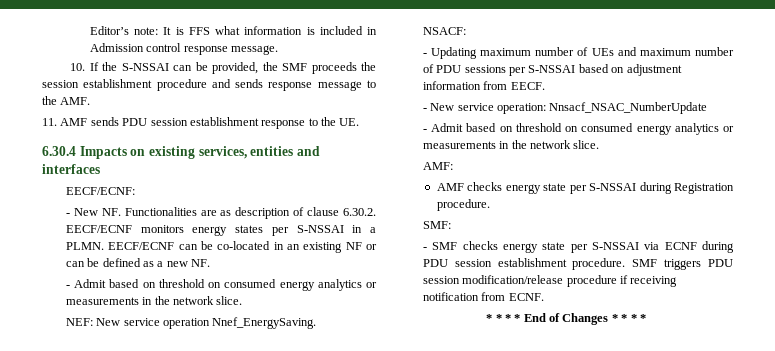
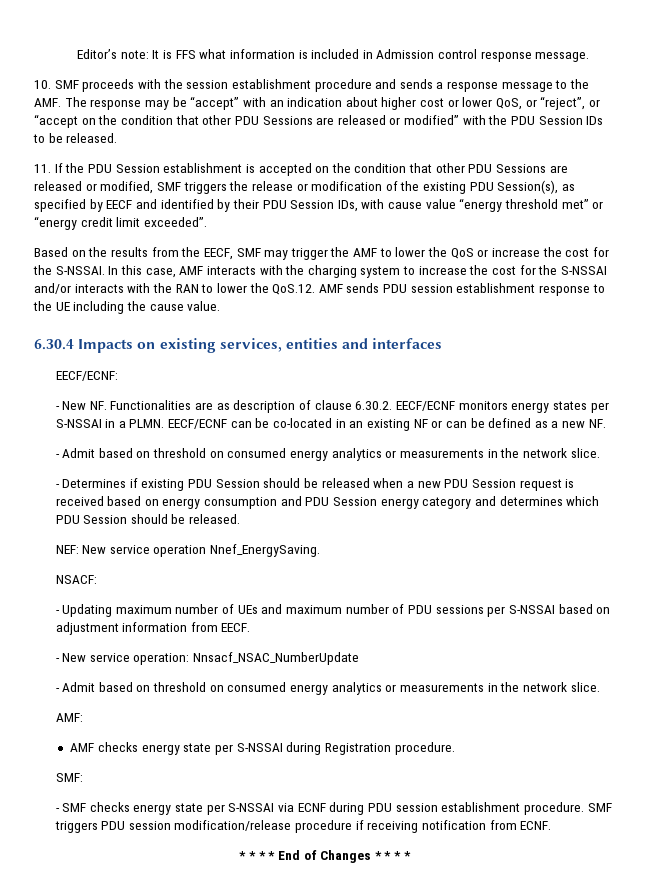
- 10. If the S-NSSAI can be provided, the SMF proceeds the session establishment procedure and sends response message to the AMF.
- 11. AMF sends PDU session establishment response to the UE.
+ 10. SMF proceeds with the session establishment procedure and sends a response message to the AMF. The response may be “accept” with an indication about higher cost or lower QoS, or “reject”, or “accept on the condition that other PDU Sessions are released or modified” with the PDU Session IDs to be released.
+ 11. If the PDU Session establishment is accepted on the condition that other PDU Sessions are released or modified, SMF triggers the release or modification of the existing PDU Session(s), as specified by EECF and identified by their PDU Session IDs, with cause value “energy threshold met” or “energy credit limit exceeded”.
+ Based on the results from the EECF, SMF may trigger the AMF to lower the QoS or increase the cost for the S-NSSAI. In this case, AMF interacts with the charging system to increase the cost for the S-NSSAI and/or interacts with the RAN to lower the QoS.12. AMF sends PDU session establishment response to the UE including the cause value.
+ - Determines if existing PDU Session should be released when a new PDU Session request is received based on energy consumption and PDU Session energy category and determines which PDU Session should be released.

